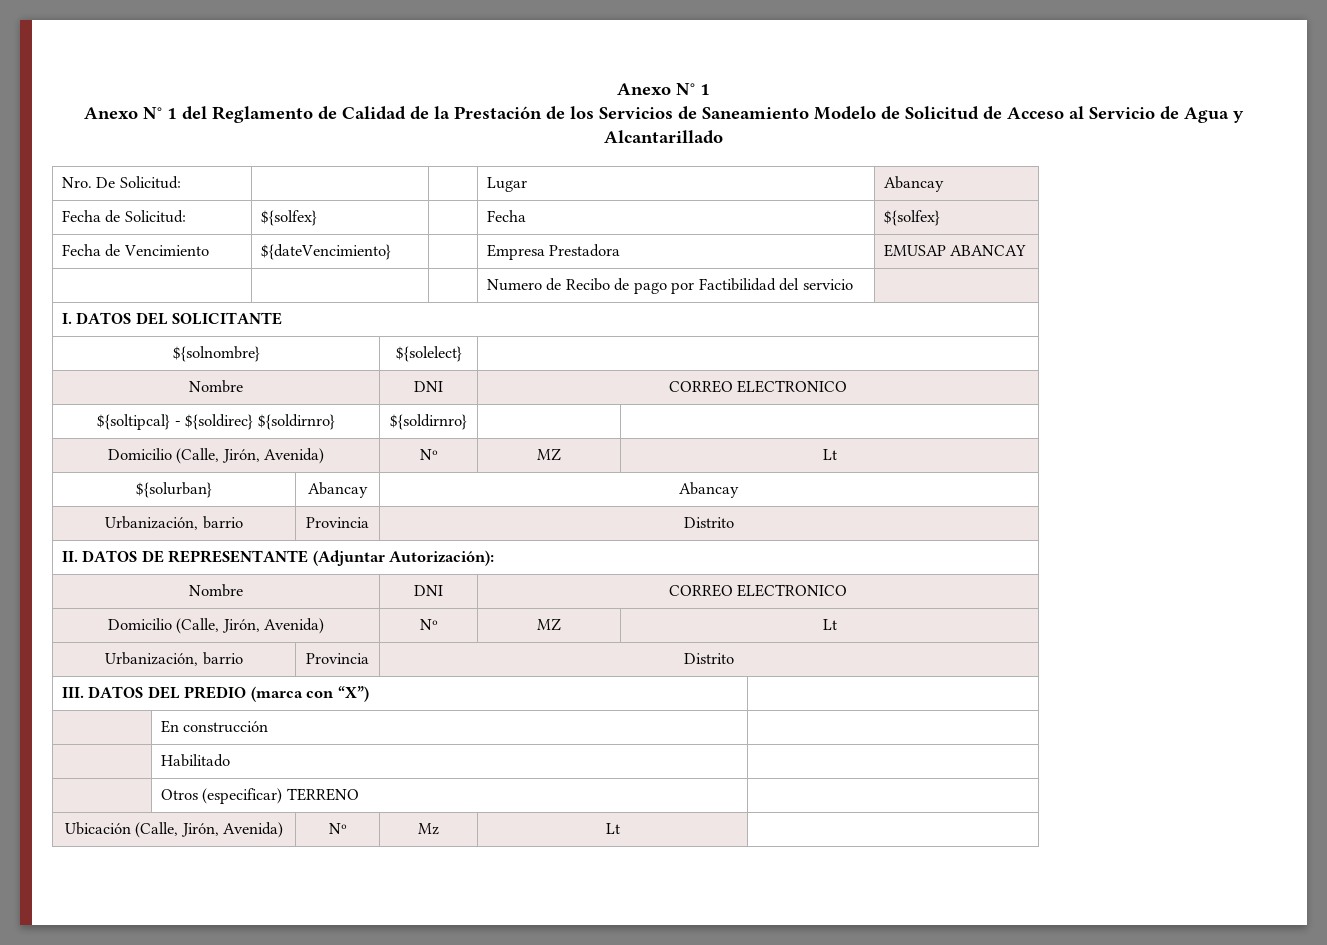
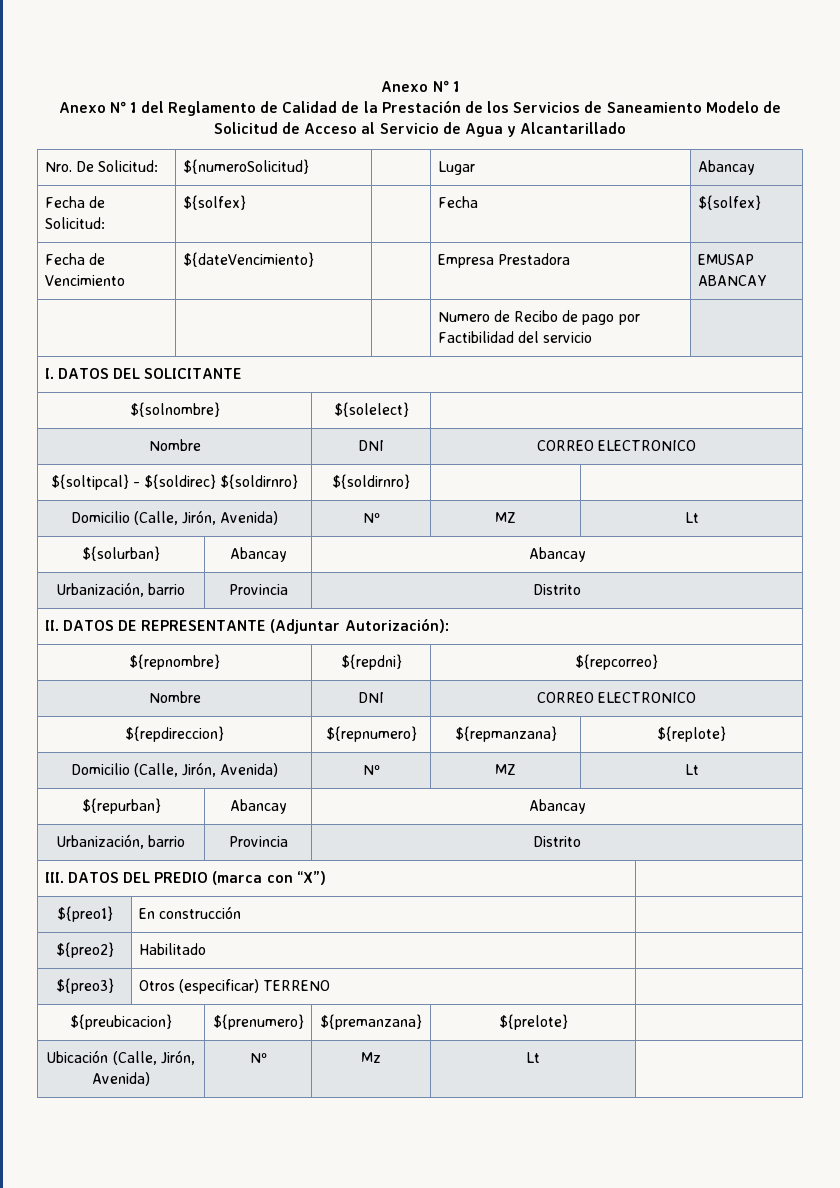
- Nro. De Solicitud: | | | Lugar | Abancay
+ Nro. De Solicitud: | ${numeroSolicitud} | | Lugar | Abancay
  II. DATOS DE REPRESENTANTE (Adjuntar Autorización):
+ ${repnombre} | ${repdni} | ${repcorreo}
  Nombre | DNI | CORREO ELECTRONICO
+ ${repdireccion} | ${repnumero} | ${repmanzana} | ${replote}
  Domicilio (Calle, Jirón, Avenida) | Nº | MZ | Lt
+ ${repurban} | Abancay | Abancay
- | En construcción |
+ ${preo1} | En construcción |
- | Habilitado |
+ ${preo2} | Habilitado |
- | Otros (especificar) TERRENO |
+ ${preo3} | Otros (especificar) TERRENO |
+ ${preubicacion} | ${prenumero} | ${premanzana} | ${prelote} |

